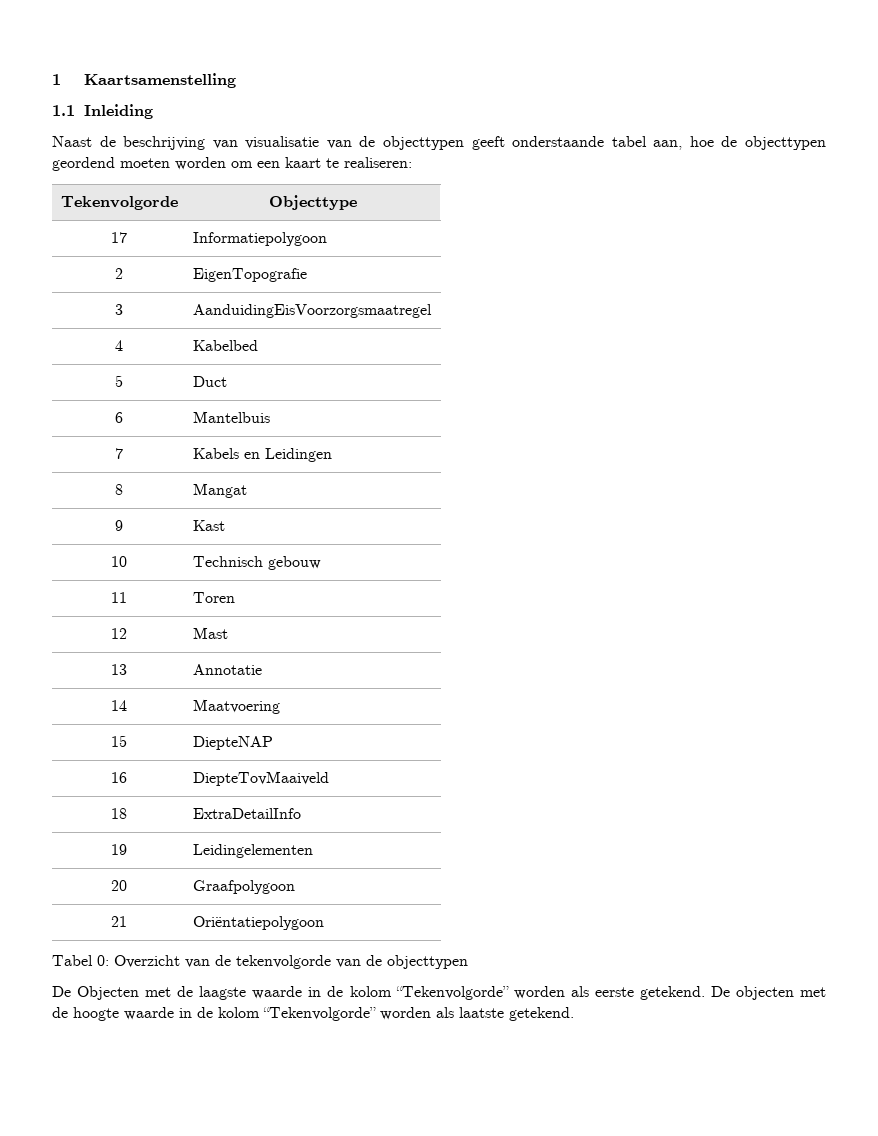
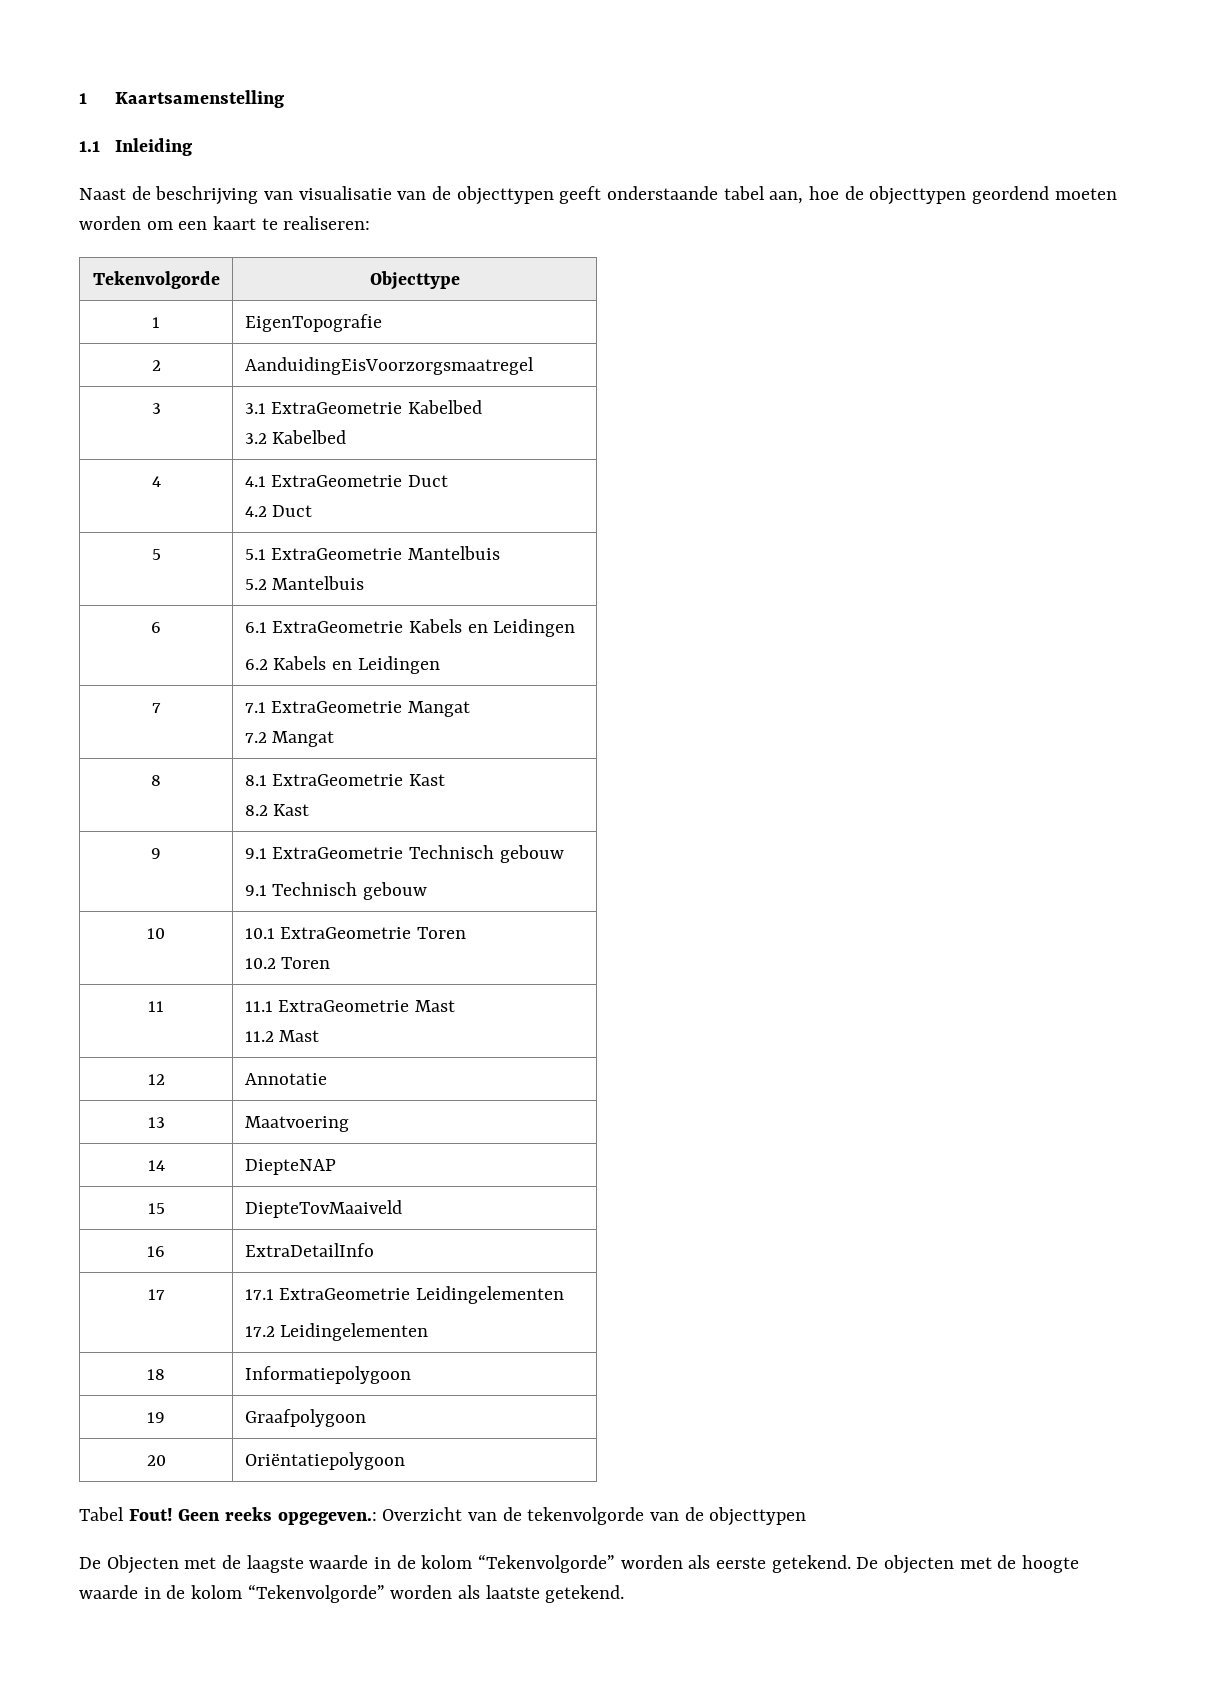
- 17 | Informatiepolygoon
+ 1 | EigenTopografie
- 2 | EigenTopografie
+ 2 | AanduidingEisVoorzorgsmaatregel
- 3 | AanduidingEisVoorzorgsmaatregel
- 4 | Kabelbed
- 5 | Duct
- 6 | Mantelbuis
- 7 | Kabels en Leidingen
- 8 | Mangat
- 9 | Kast
- 10 | Technisch gebouw
- 11 | Toren
+ 3 | 3.1 ExtraGeometrie Kabelbed
+ 3.2 Kabelbed
+ 4 | 4.1 ExtraGeometrie Duct
+ 4.2 Duct
+ 5 | 5.1 ExtraGeometrie Mantelbuis
+ 5.2 Mantelbuis
+ 6 | 6.1 ExtraGeometrie Kabels en Leidingen
+ 6.2 Kabels en Leidingen
+ 7 | 7.1 ExtraGeometrie Mangat
+ 7.2 Mangat
+ 8 | 8.1 ExtraGeometrie Kast
+ 8.2 Kast
+ 9 | 9.1 ExtraGeometrie Technisch gebouw
+ 9.1 Technisch gebouw
+ 10 | 10.1 ExtraGeometrie Toren
+ 10.2 Toren
+ 11 | 11.1 ExtraGeometrie Mast
+ 11.2 Mast
- 12 | Mast
+ 12 | Annotatie
- 13 | Annotatie
+ 13 | Maatvoering
- 14 | Maatvoering
+ 14 | DiepteNAP
- 15 | DiepteNAP
+ 15 | DiepteTovMaaiveld
- 16 | DiepteTovMaaiveld
+ 16 | ExtraDetailInfo
+ 17 | 17.1 ExtraGeometrie Leidingelementen
+ 17.2 Leidingelementen
- 18 | ExtraDetailInfo
+ 18 | Informatiepolygoon
- 19 | Leidingelementen
+ 19 | Graafpolygoon
- 20 | Graafpolygoon
- 21 | Oriëntatiepolygoon
+ 20 | Oriëntatiepolygoon
- Tabel 0: Overzicht van de tekenvolgorde van de objecttypen
+ Tabel Fout! Geen reeks opgegeven.: Overzicht van de tekenvolgorde van de objecttypen

